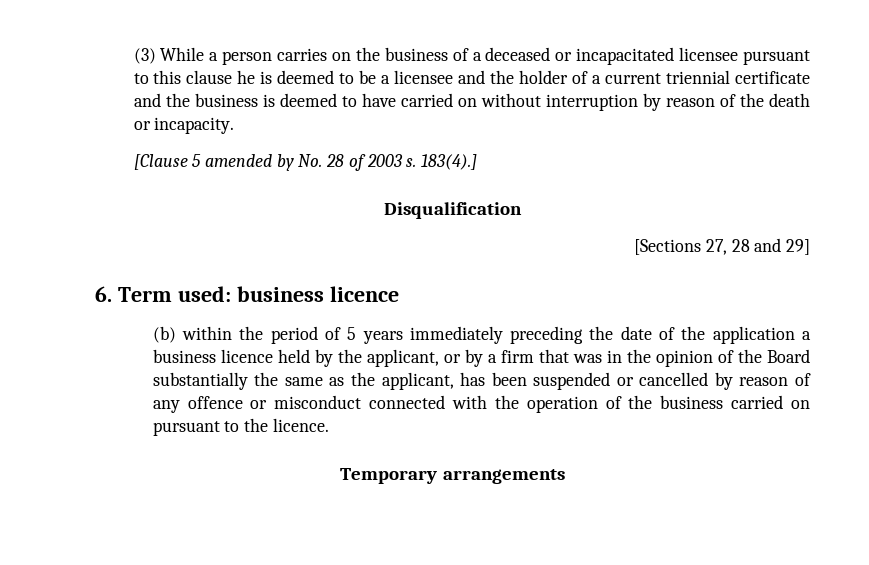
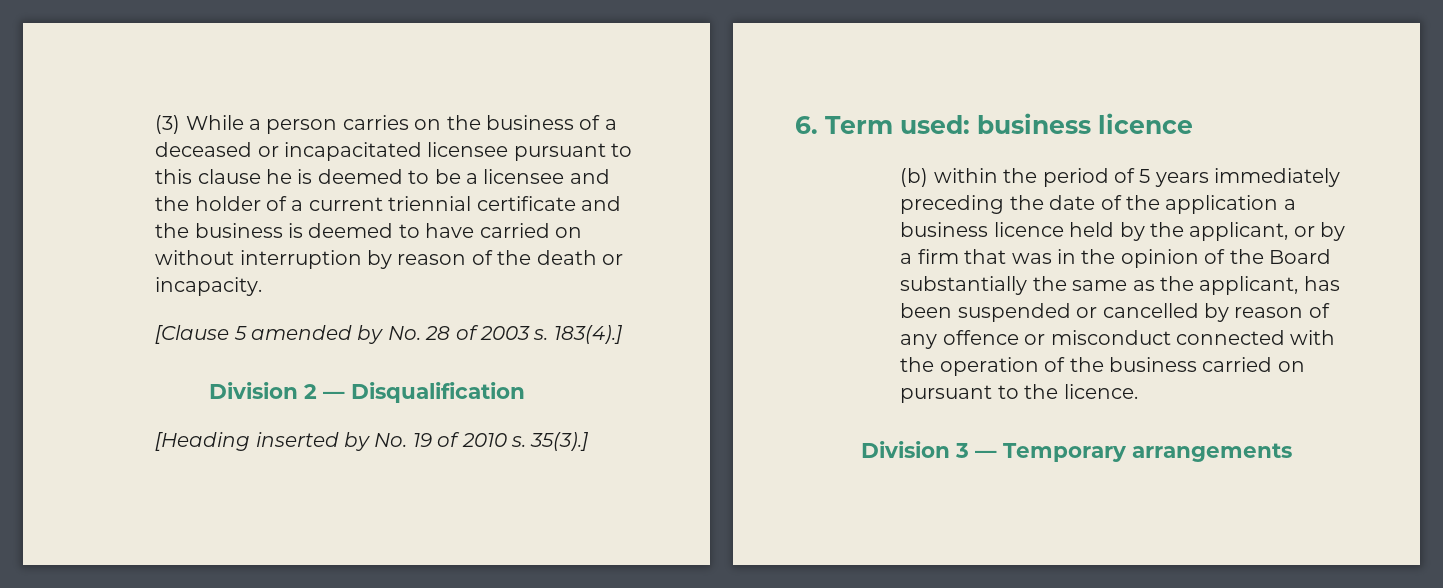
- Disqualification
- [Sections 27, 28 and 29]
+ Division 2 — Disqualification
+ [Heading inserted by No. 19 of 2010 s. 35(3).]
- Temporary arrangements
+ Division 3 — Temporary arrangements

